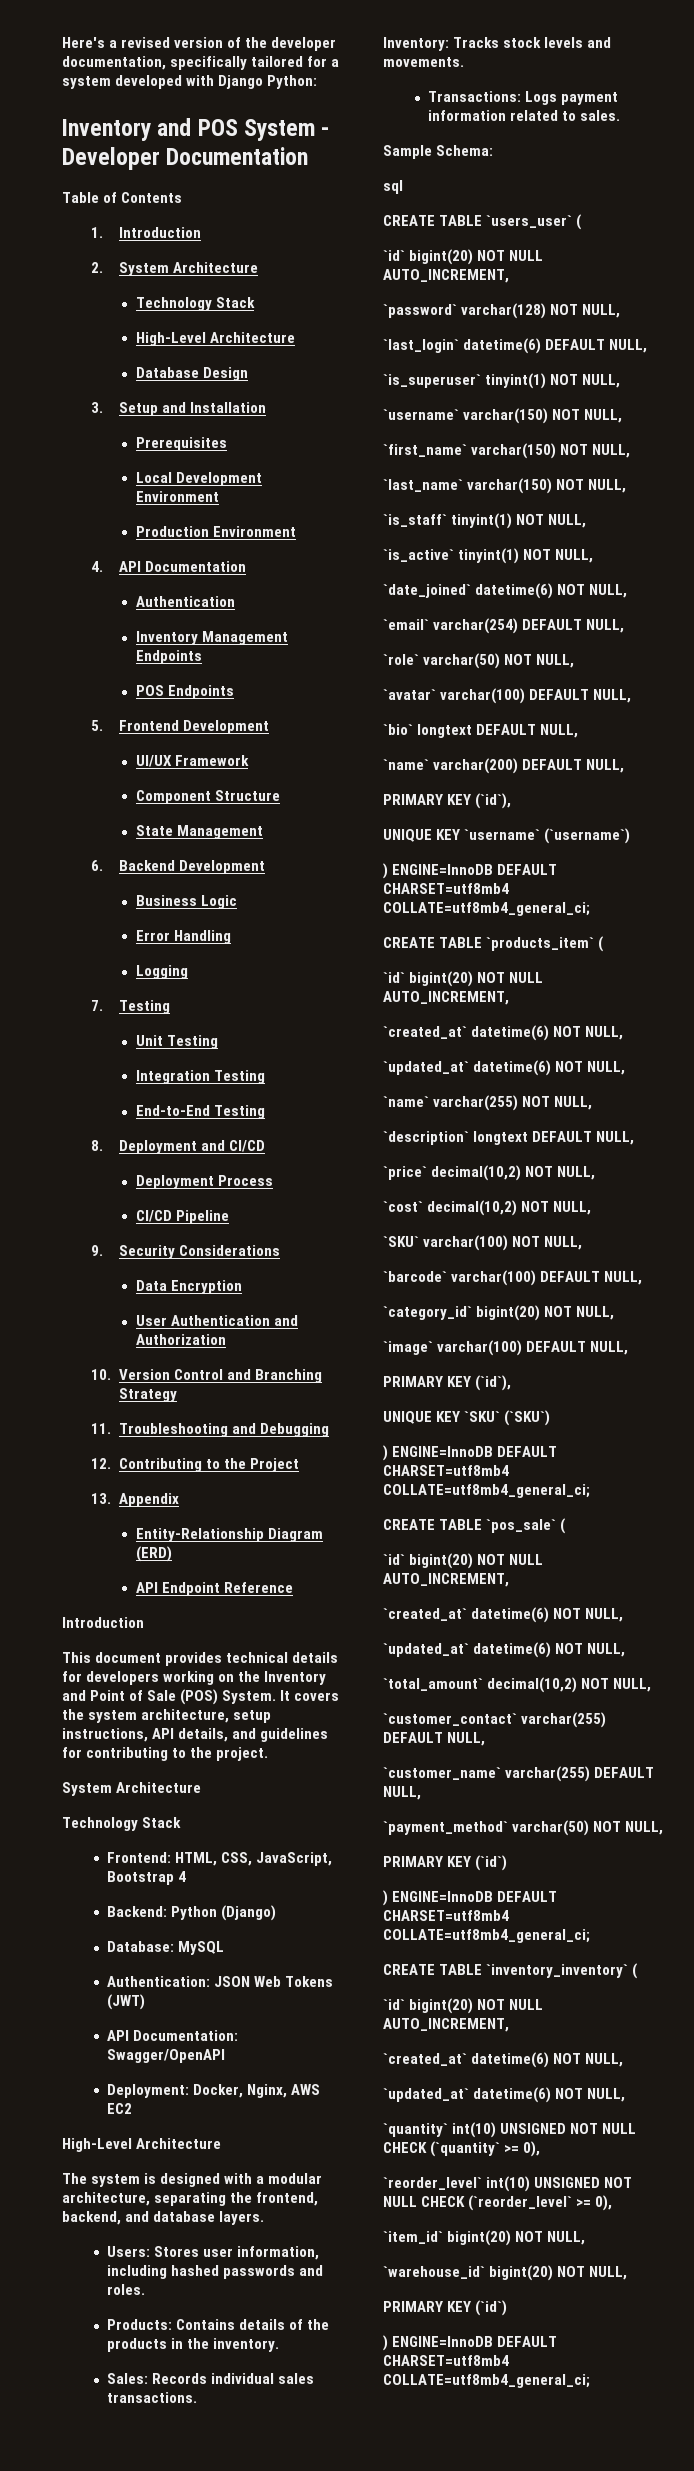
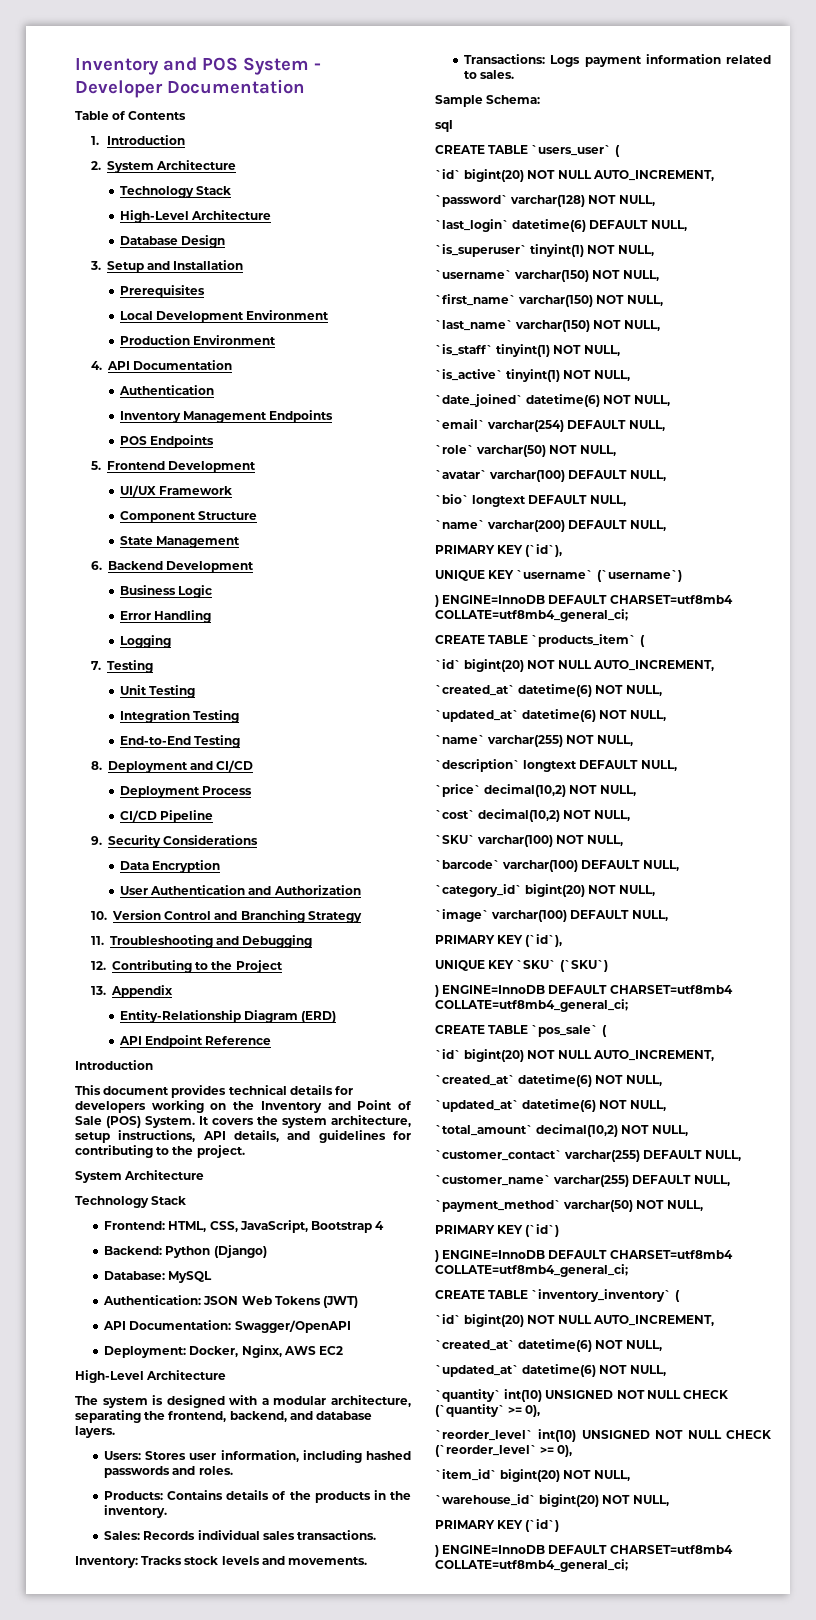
- Here's a revised version of the developer documentation, specifically tailored for a system developed with Django Python:

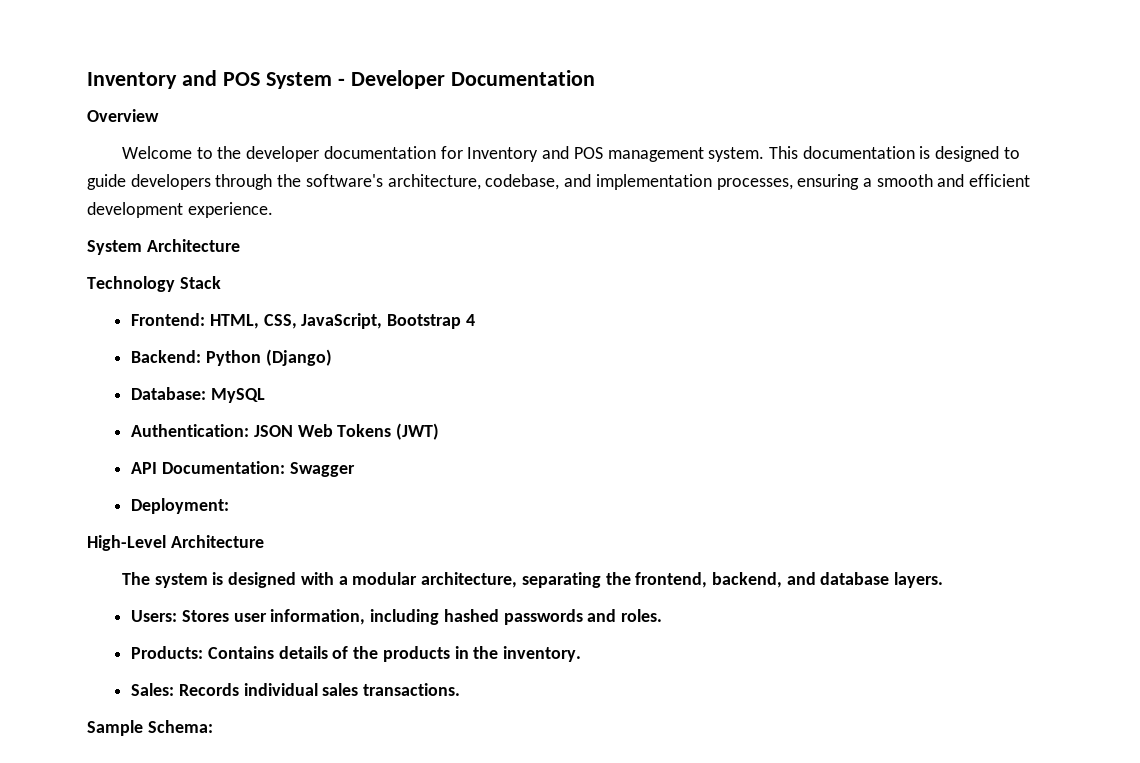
- Table of Contents
- 1. Introduction
- 2. System Architecture
- Technology Stack
- High-Level Architecture
- Database Design
- 3. Setup and Installation
- Prerequisites
- Local Development Environment
- Production Environment
- 4. API Documentation
- Authentication
- Inventory Management Endpoints
- POS Endpoints
- 5. Frontend Development
- UI/UX Framework
- Component Structure
- State Management
- 6. Backend Development
- Business Logic
- Error Handling
- Logging
- 7. Testing
- Unit Testing
- Integration Testing
- End-to-End Testing
- 8. Deployment and CI/CD
- Deployment Process
- CI/CD Pipeline
- 9. Security Considerations
- Data Encryption
- User Authentication and Authorization
- 10. Version Control and Branching Strategy
- 11. Troubleshooting and Debugging
- 12. Contributing to the Project
- 13. Appendix
- Entity-Relationship Diagram (ERD)
- API Endpoint Reference
- Introduction
- This document provides technical details for developers working on the Inventory and Point of Sale (POS) System. It covers the system architecture, setup instructions, API details, and guidelines for contributing to the project.
+ Overview
+ Welcome to the developer documentation for Inventory and POS management system. This documentation is designed to guide developers through the software's architecture, codebase, and implementation processes, ensuring a smooth and efficient development experience.
- API Documentation: Swagger/OpenAPI
+ API Documentation: Swagger
- Deployment: Docker, Nginx, AWS EC2
+ Deployment:
- Inventory: Tracks stock levels and movements.
- Transactions: Logs payment information related to sales.
  Sample Schema:
- sql
- CREATE TABLE `users_user` (
- `id` bigint(20) NOT NULL AUTO_INCREMENT,
- `password` varchar(128) NOT NULL,
- `last_login` datetime(6) DEFAULT NULL,
- `is_superuser` tinyint(1) NOT NULL,
- `username` varchar(150) NOT NULL,
- `first_name` varchar(150) NOT NULL,
- `last_name` varchar(150) NOT NULL,
- `is_staff` tinyint(1) NOT NULL,
- `is_active` tinyint(1) NOT NULL,
- `date_joined` datetime(6) NOT NULL,
- `email` varchar(254) DEFAULT NULL,
- `role` varchar(50) NOT NULL,
- `avatar` varchar(100) DEFAULT NULL,
- `bio` longtext DEFAULT NULL,
- `name` varchar(200) DEFAULT NULL,
- PRIMARY KEY (`id`),
- UNIQUE KEY `username` (`username`)
- ) ENGINE=InnoDB DEFAULT CHARSET=utf8mb4 COLLATE=utf8mb4_general_ci;
- CREATE TABLE `products_item` (
- `id` bigint(20) NOT NULL AUTO_INCREMENT,
- `created_at` datetime(6) NOT NULL,
- `updated_at` datetime(6) NOT NULL,
- `name` varchar(255) NOT NULL,
- `description` longtext DEFAULT NULL,
- `price` decimal(10,2) NOT NULL,
- `cost` decimal(10,2) NOT NULL,
- `SKU` varchar(100) NOT NULL,
- `barcode` varchar(100) DEFAULT NULL,
- `category_id` bigint(20) NOT NULL,
- `image` varchar(100) DEFAULT NULL,
- PRIMARY KEY (`id`),
- UNIQUE KEY `SKU` (`SKU`)
- ) ENGINE=InnoDB DEFAULT CHARSET=utf8mb4 COLLATE=utf8mb4_general_ci;
- CREATE TABLE `pos_sale` (
- `id` bigint(20) NOT NULL AUTO_INCREMENT,
- `created_at` datetime(6) NOT NULL,
- `updated_at` datetime(6) NOT NULL,
- `total_amount` decimal(10,2) NOT NULL,
- `customer_contact` varchar(255) DEFAULT NULL,
- `customer_name` varchar(255) DEFAULT NULL,
- `payment_method` varchar(50) NOT NULL,
- PRIMARY KEY (`id`)
- ) ENGINE=InnoDB DEFAULT CHARSET=utf8mb4 COLLATE=utf8mb4_general_ci;
- CREATE TABLE `inventory_inventory` (
- `id` bigint(20) NOT NULL AUTO_INCREMENT,
- `created_at` datetime(6) NOT NULL,
- `updated_at` datetime(6) NOT NULL,
- `quantity` int(10) UNSIGNED NOT NULL CHECK (`quantity` >= 0),
- `reorder_level` int(10) UNSIGNED NOT NULL CHECK (`reorder_level` >= 0),
- `item_id` bigint(20) NOT NULL,
- `warehouse_id` bigint(20) NOT NULL,
- PRIMARY KEY (`id`)
- ) ENGINE=InnoDB DEFAULT CHARSET=utf8mb4 COLLATE=utf8mb4_general_ci;

